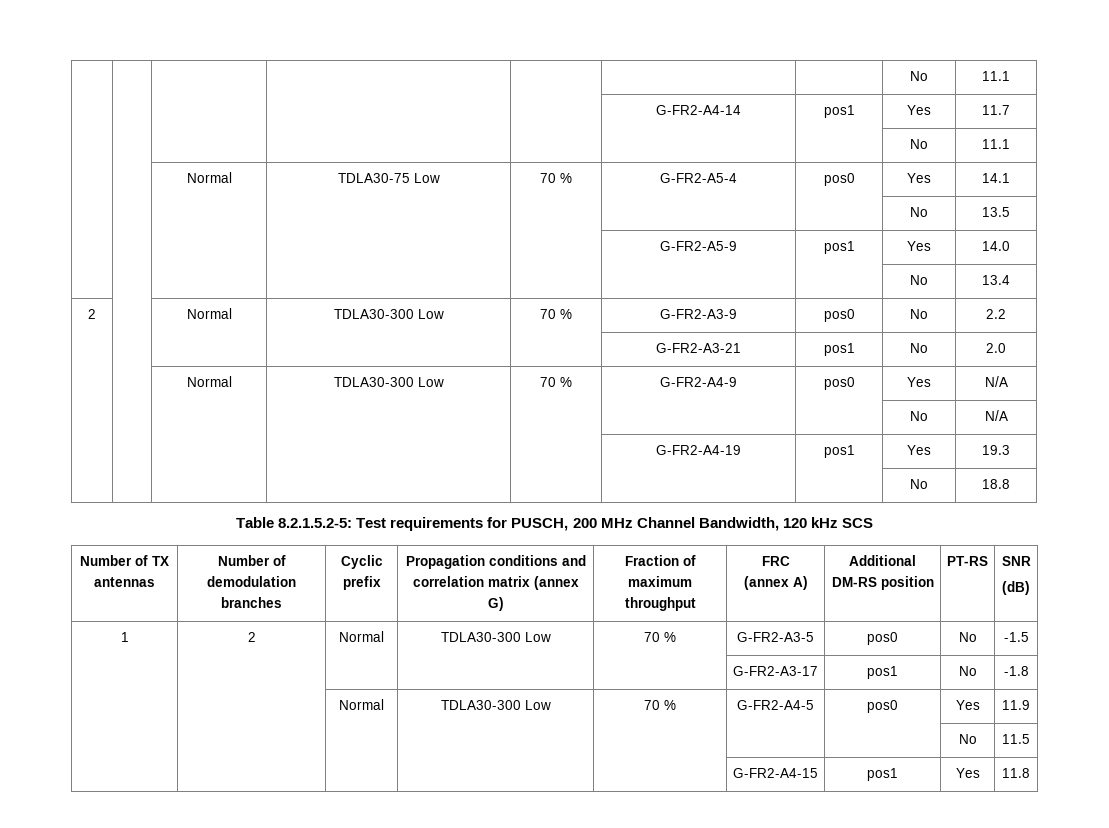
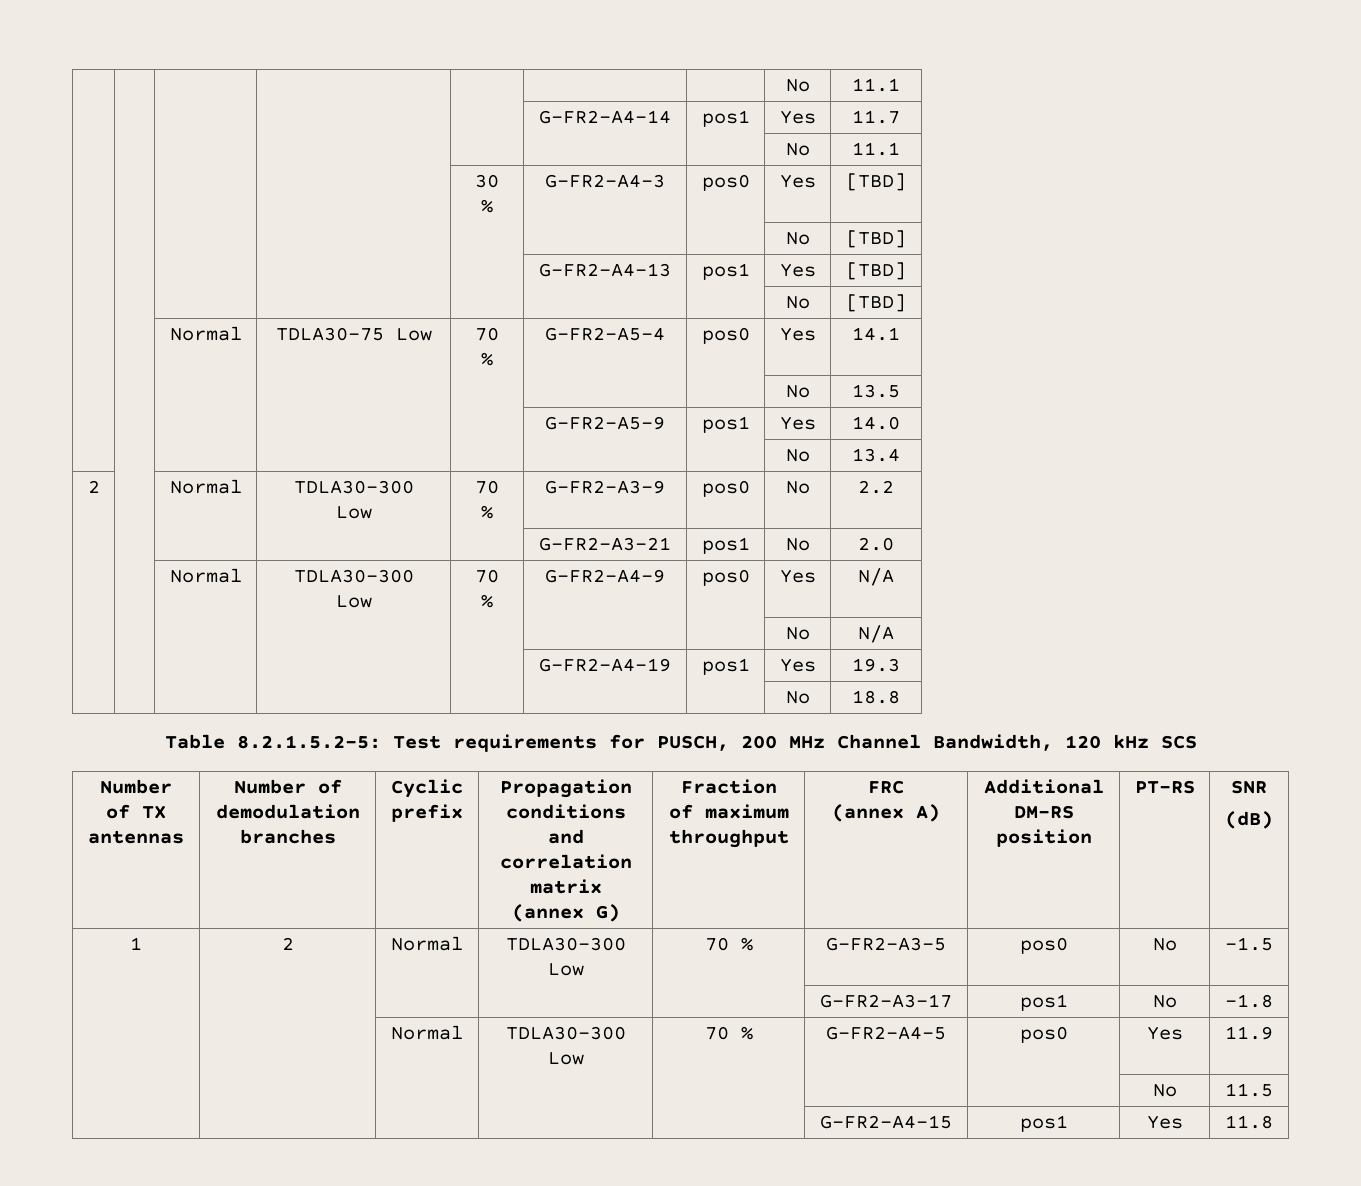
+ | | | | 30 % | G-FR2-A4-3 | pos0 | Yes | [TBD]
+ | | | | | | | No | [TBD]
+ | | | | | G-FR2-A4-13 | pos1 | Yes | [TBD]
+ | | | | | | | No | [TBD]

